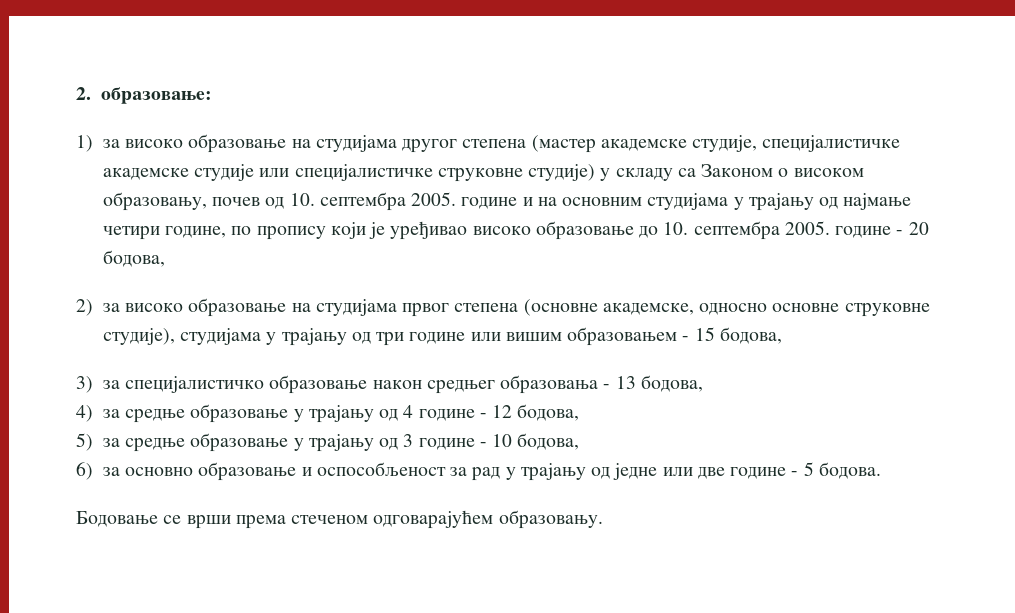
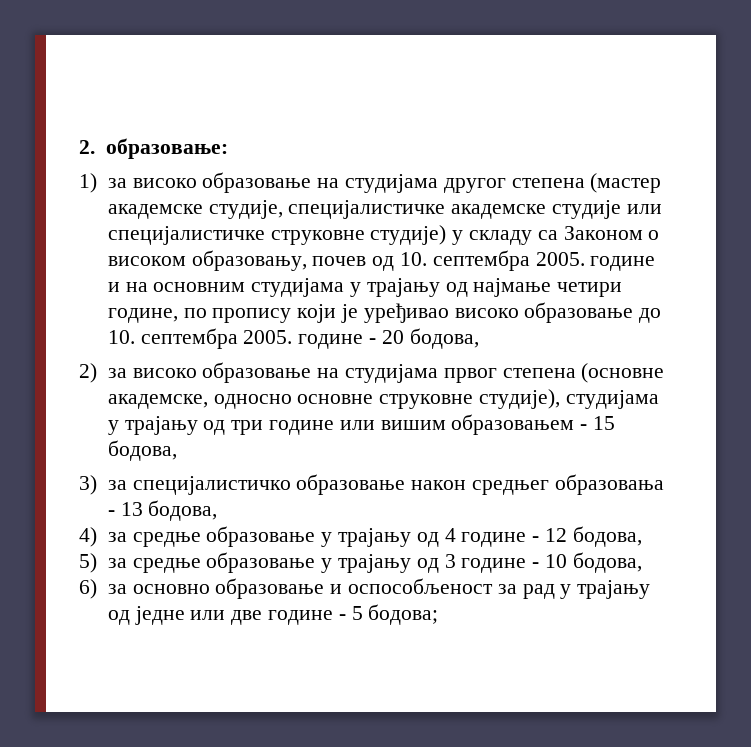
- 6) за основно образовање и оспособљеност за рад у трајању од једне или две године - 5 бодова.
- Бодовање се врши према стеченом одговараjућем образовању.
+ 6) за основно образовање и оспособљеност за рад у трајању од једне или две године - 5 бодова;

